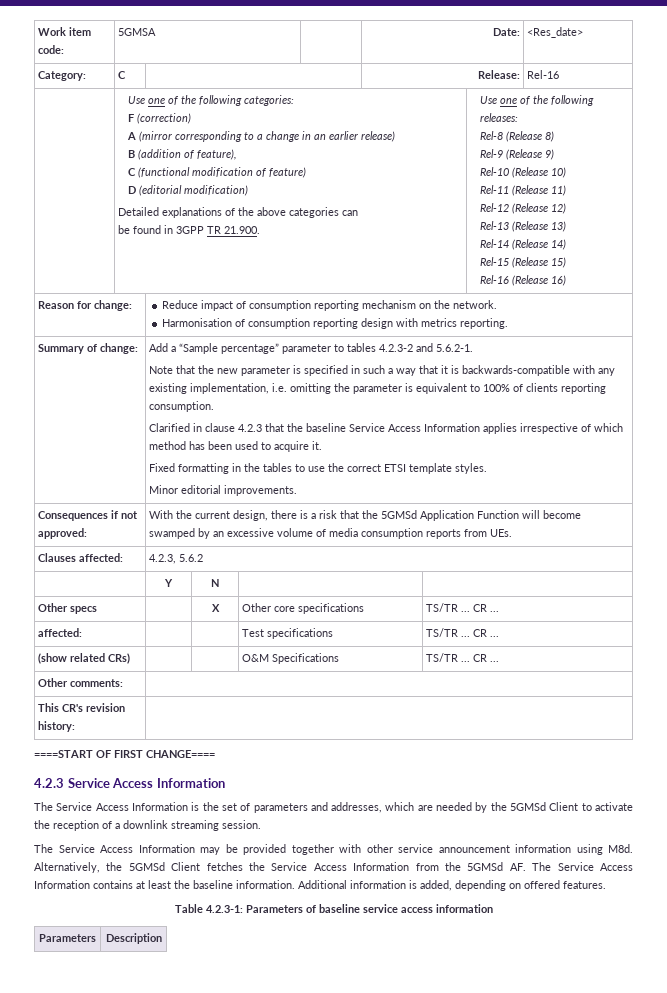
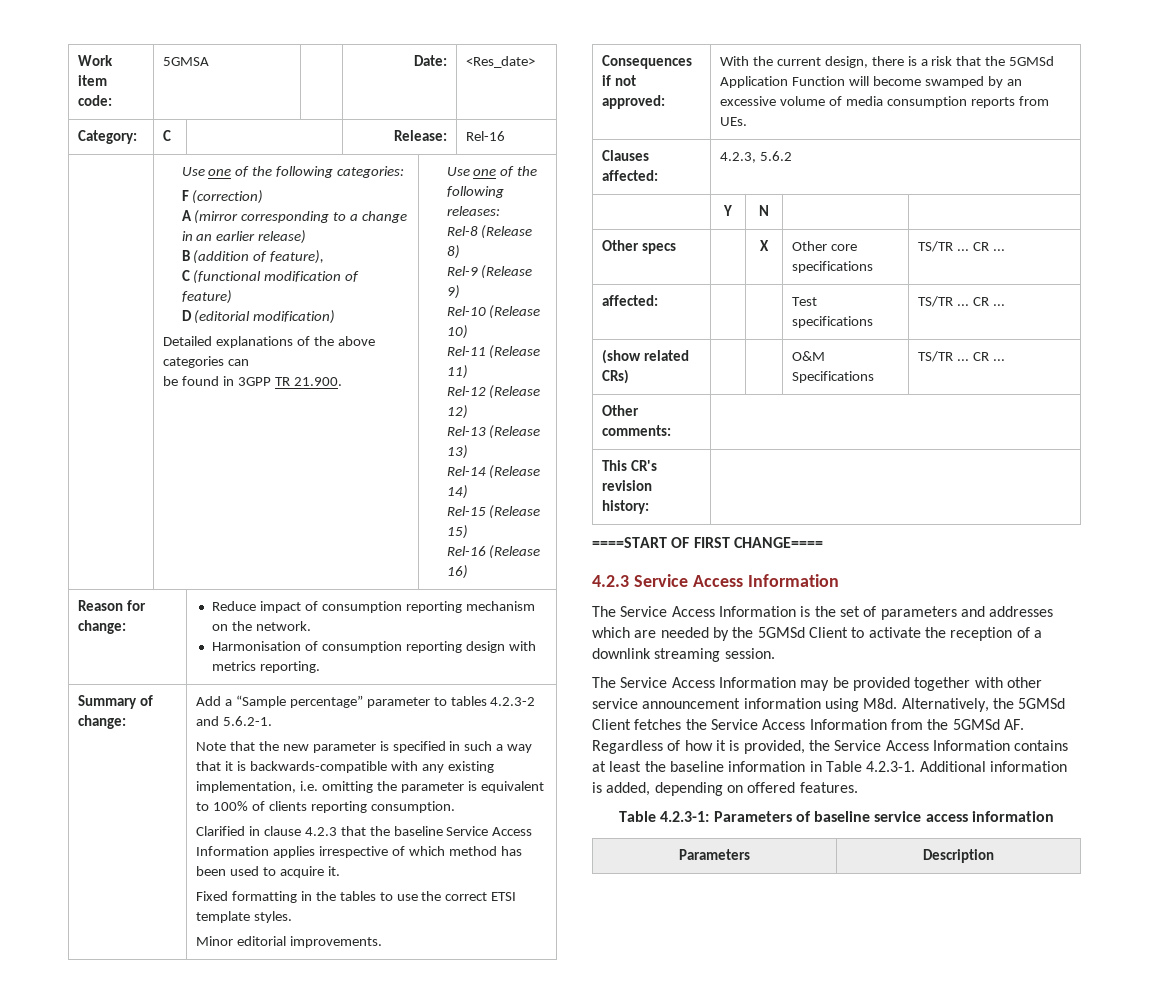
- The Service Access Information is the set of parameters and addresses, which are needed by the 5GMSd Client to activate the reception of a downlink streaming session.
+ The Service Access Information is the set of parameters and addresses which are needed by the 5GMSd Client to activate the reception of a downlink streaming session.
- The Service Access Information may be provided together with other service announcement information using M8d. Alternatively, the 5GMSd Client fetches the Service Access Information from the 5GMSd AF. The Service Access Information contains at least the baseline information. Additional information is added, depending on offered features.
+ The Service Access Information may be provided together with other service announcement information using M8d. Alternatively, the 5GMSd Client fetches the Service Access Information from the 5GMSd AF. Regardless of how it is provided, the Service Access Information contains at least the baseline information in Table 4.2.3-1. Additional information is added, depending on offered features.

